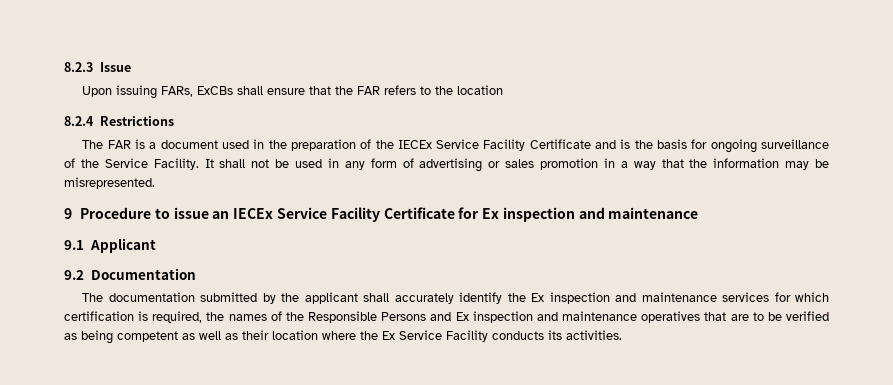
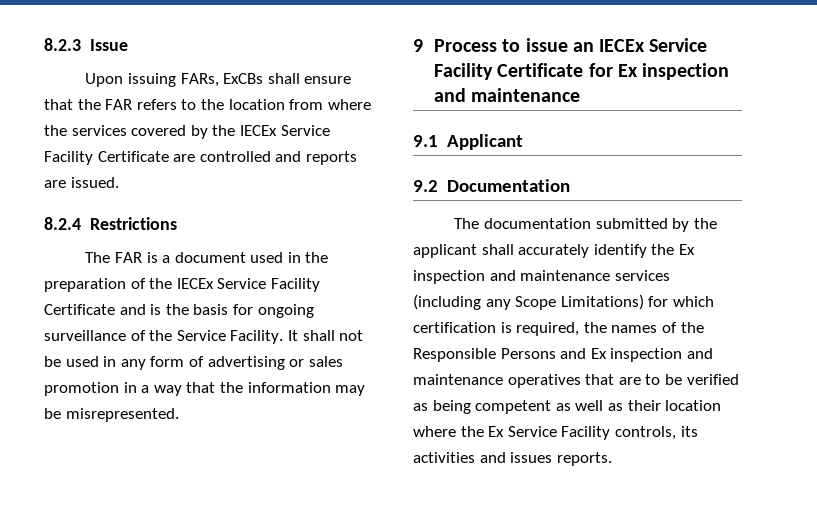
- Upon issuing FARs, ExCBs shall ensure that the FAR refers to the location
+ Upon issuing FARs, ExCBs shall ensure that the FAR refers to the location from where the services covered by the IECEx Service Facility Certificate are controlled and reports are issued.
- 9 Procedure to issue an IECEx Service Facility Certificate for Ex inspection and maintenance
+ 9 Process to issue an IECEx Service Facility Certificate for Ex inspection and maintenance
- The documentation submitted by the applicant shall accurately identify the Ex inspection and maintenance services for which certification is required, the names of the Responsible Persons and Ex inspection and maintenance operatives that are to be verified as being competent as well as their location where the Ex Service Facility conducts its activities.
+ The documentation submitted by the applicant shall accurately identify the Ex inspection and maintenance services (including any Scope Limitations) for which certification is required, the names of the Responsible Persons and Ex inspection and maintenance operatives that are to be verified as being competent as well as their location where the Ex Service Facility controls, its activities and issues reports.

